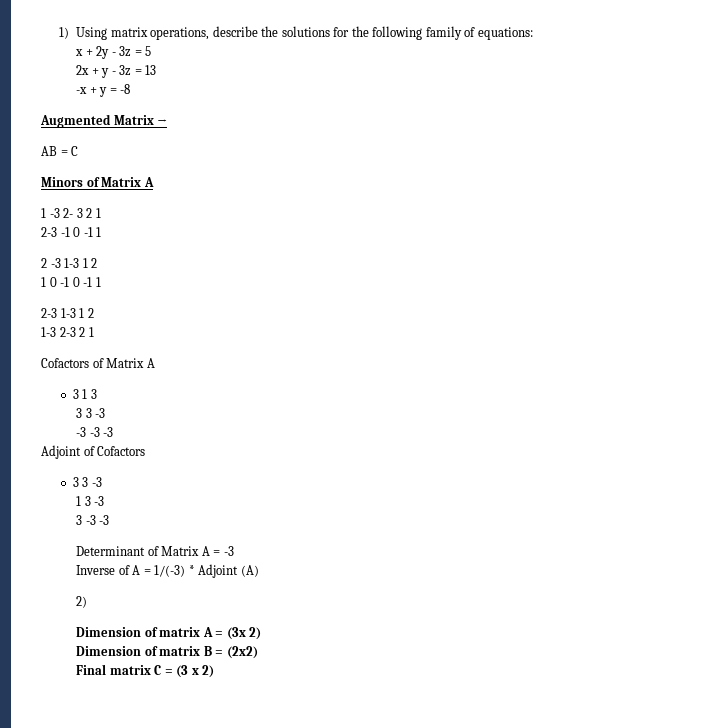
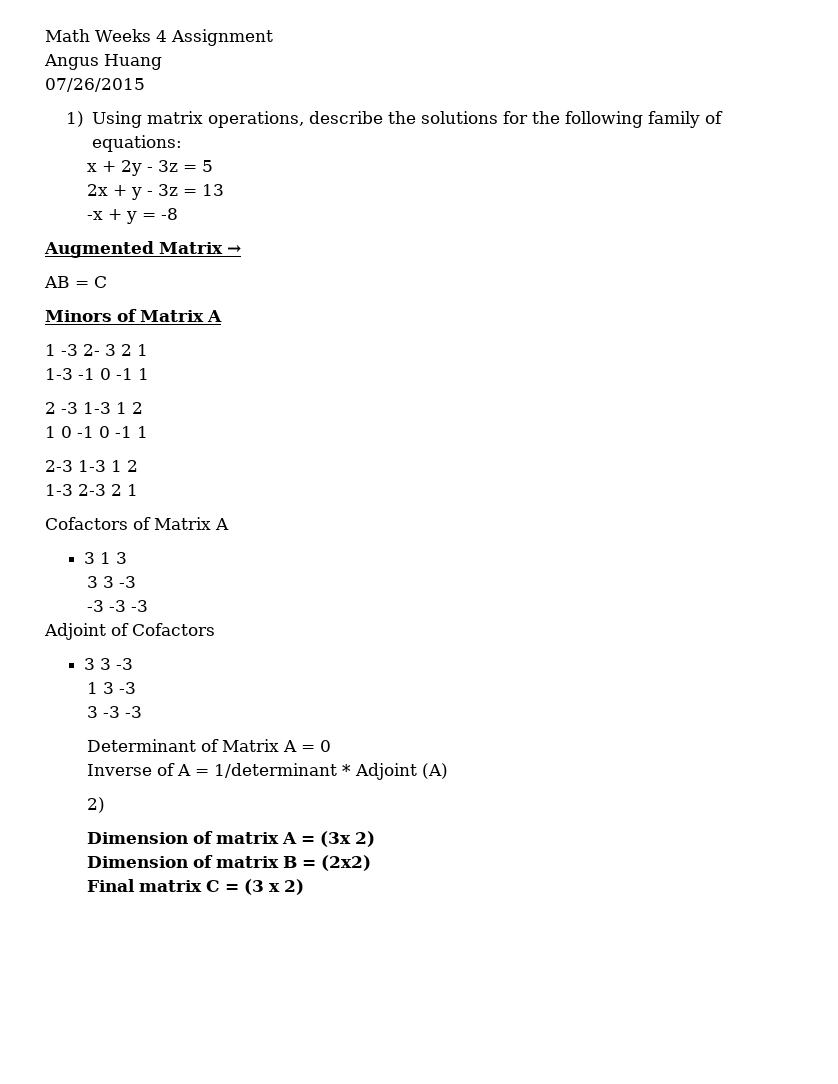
+ Math Weeks 4 Assignment
+ Angus Huang
+ 07/26/2015
- 2-3 -1 0 -1 1
+ 1-3 -1 0 -1 1
- Determinant of Matrix A = -3
+ Determinant of Matrix A = 0
- Inverse of A = 1/(-3) * Adjoint (A)
+ Inverse of A = 1/determinant * Adjoint (A)

